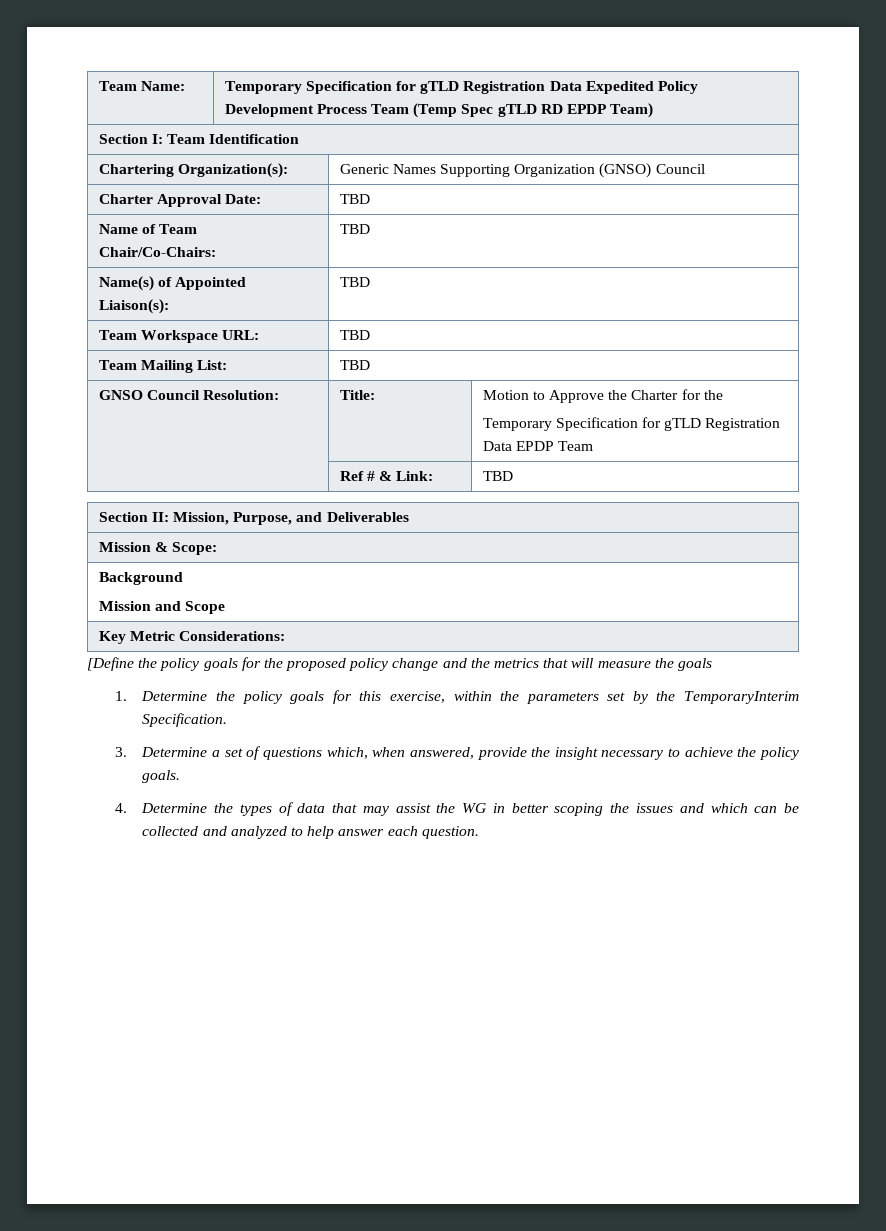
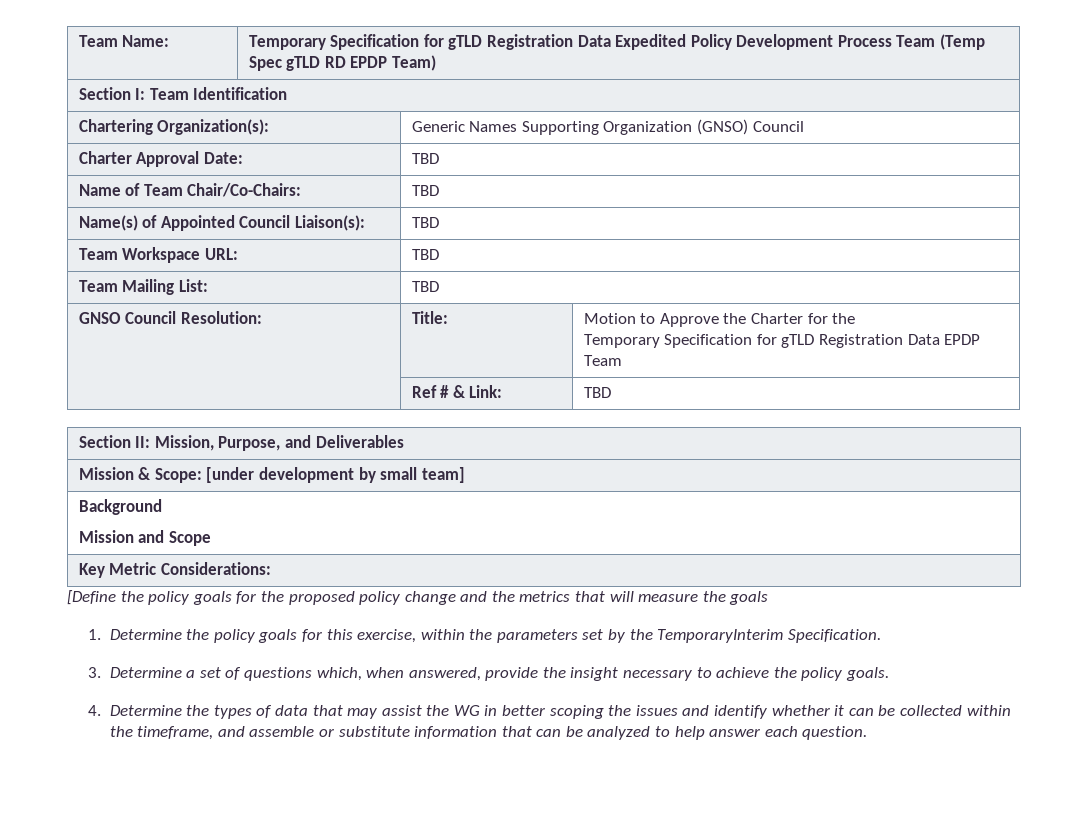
- Name(s) of Appointed Liaison(s): | TBD
+ Name(s) of Appointed Council Liaison(s): | TBD
- Mission & Scope:
+ Mission & Scope: [under development by small team]
- 4. Determine the types of data that may assist the WG in better scoping the issues and which can be collected and analyzed to help answer each question.
+ 4. Determine the types of data that may assist the WG in better scoping the issues and identify whether it can be collected within the timeframe, and assemble or substitute information that can be analyzed to help answer each question.

